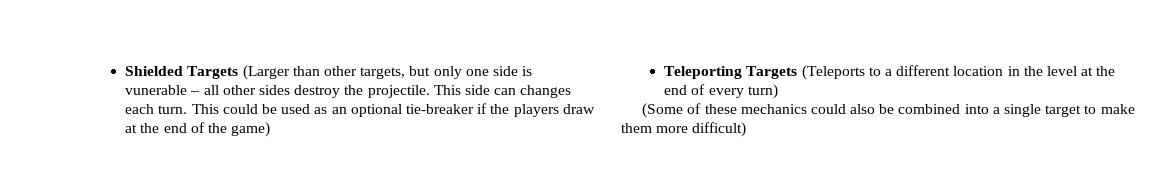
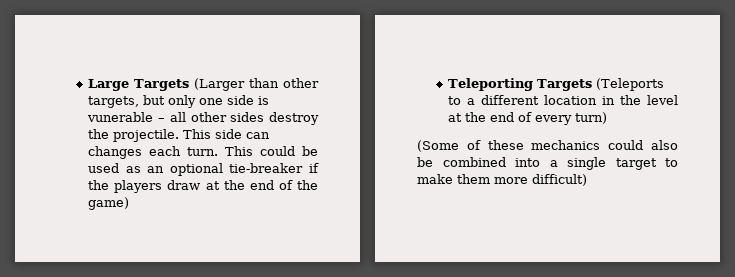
- Shielded Targets (Larger than other targets, but only one side is vunerable – all other sides destroy the projectile.
+ Large Targets (Larger than other targets, but only one side is vunerable – all other sides destroy the projectile.

